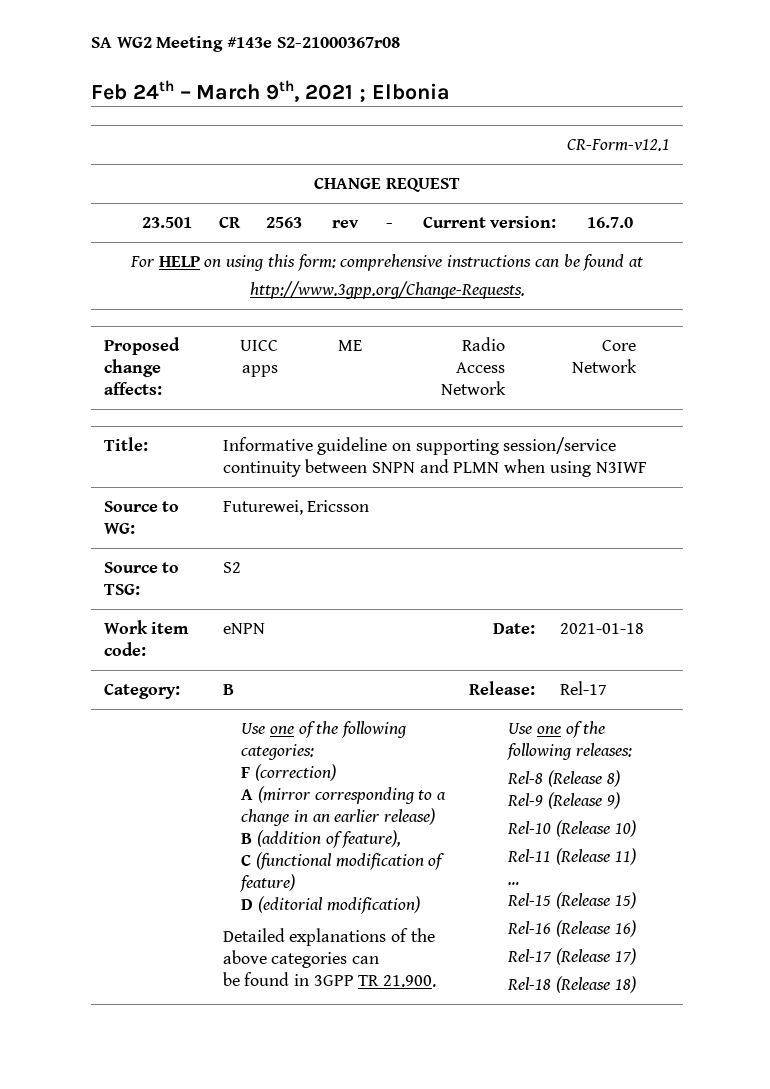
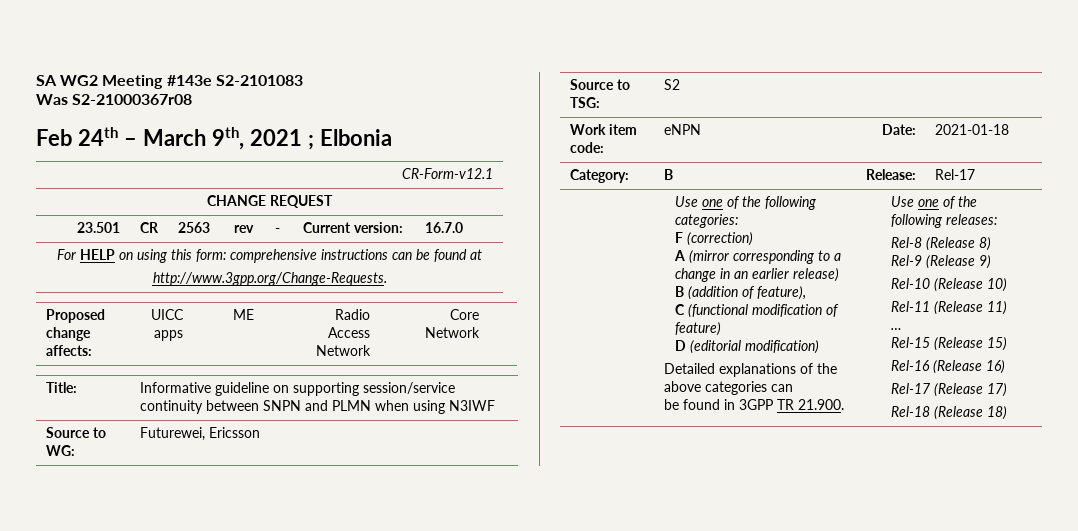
- SA WG2 Meeting #143e S2-21000367r08
+ SA WG2 Meeting #143e S2-2101083
+ Was S2-21000367r08

